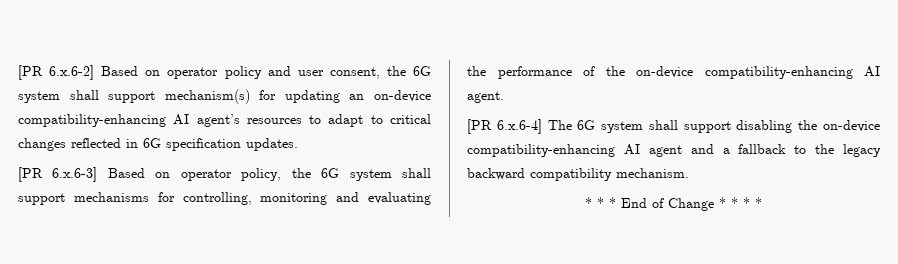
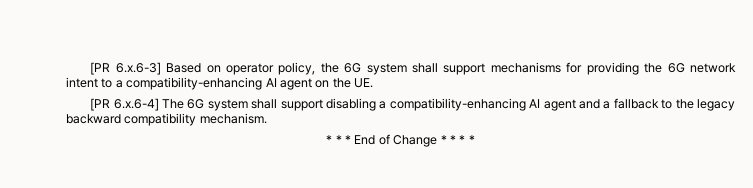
- [PR 6.x.6-2] Based on operator policy and user consent, the 6G system shall support mechanism(s) for updating an on-device compatibility-enhancing AI agent’s resources to adapt to critical changes reflected in 6G specification updates.
- [PR 6.x.6-3] Based on operator policy, the 6G system shall support mechanisms for controlling, monitoring and evaluating the performance of the on-device compatibility-enhancing AI agent.
+ [PR 6.x.6-3] Based on operator policy, the 6G system shall support mechanisms for providing the 6G network intent to a compatibility-enhancing AI agent on the UE.
- [PR 6.x.6-4] The 6G system shall support disabling the on-device compatibility-enhancing AI agent and a fallback to the legacy backward compatibility mechanism.
+ [PR 6.x.6-4] The 6G system shall support disabling a compatibility-enhancing AI agent and a fallback to the legacy backward compatibility mechanism.

